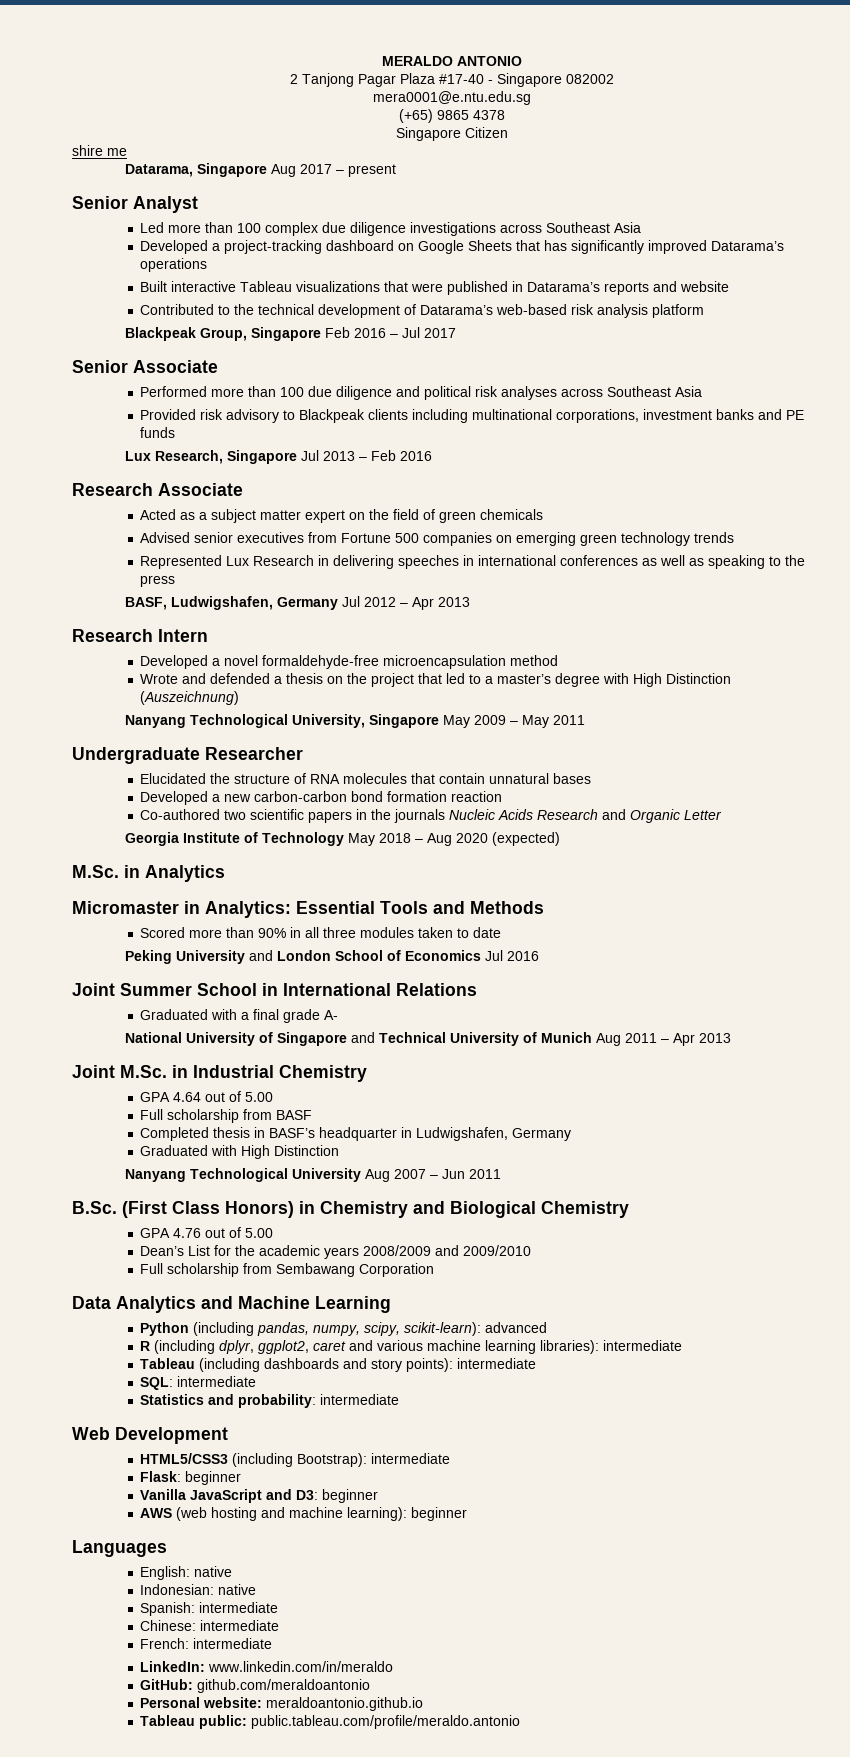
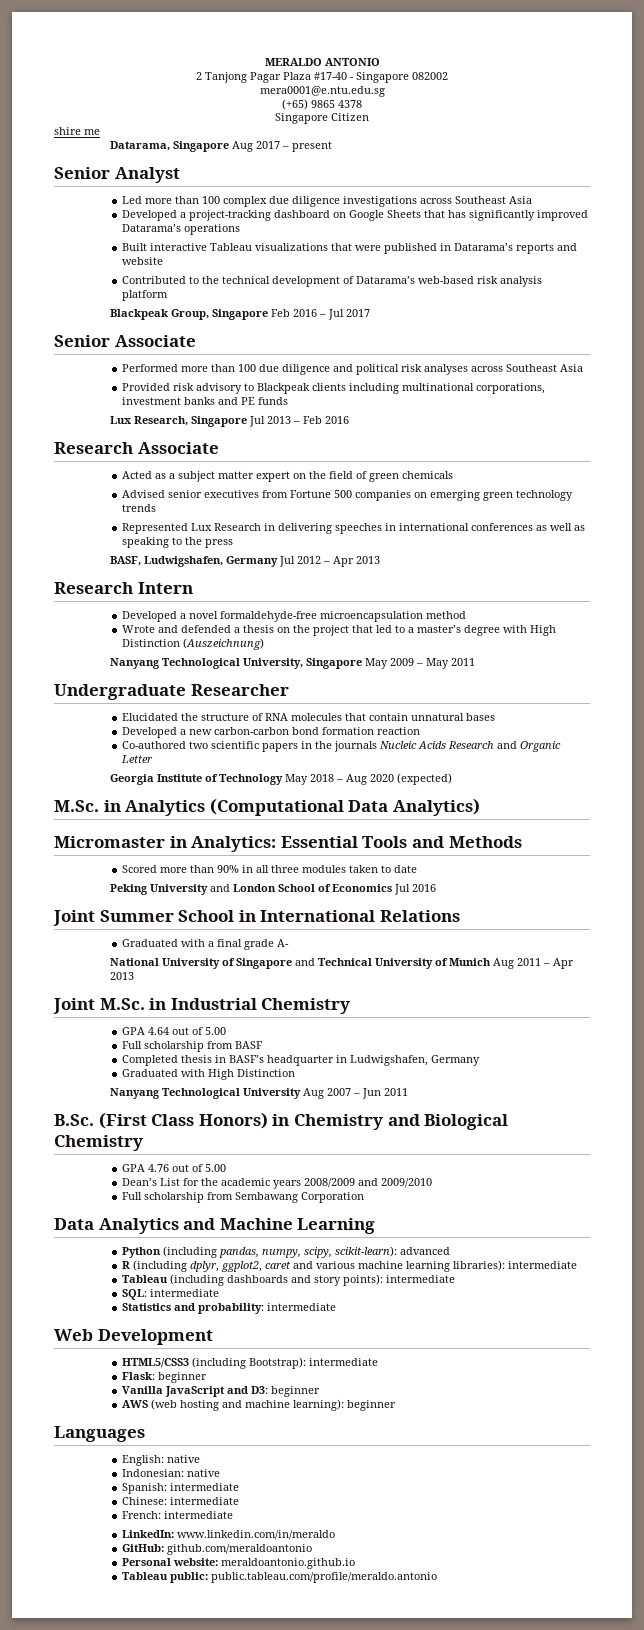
- M.Sc. in Analytics
+ M.Sc. in Analytics (Computational Data Analytics)

